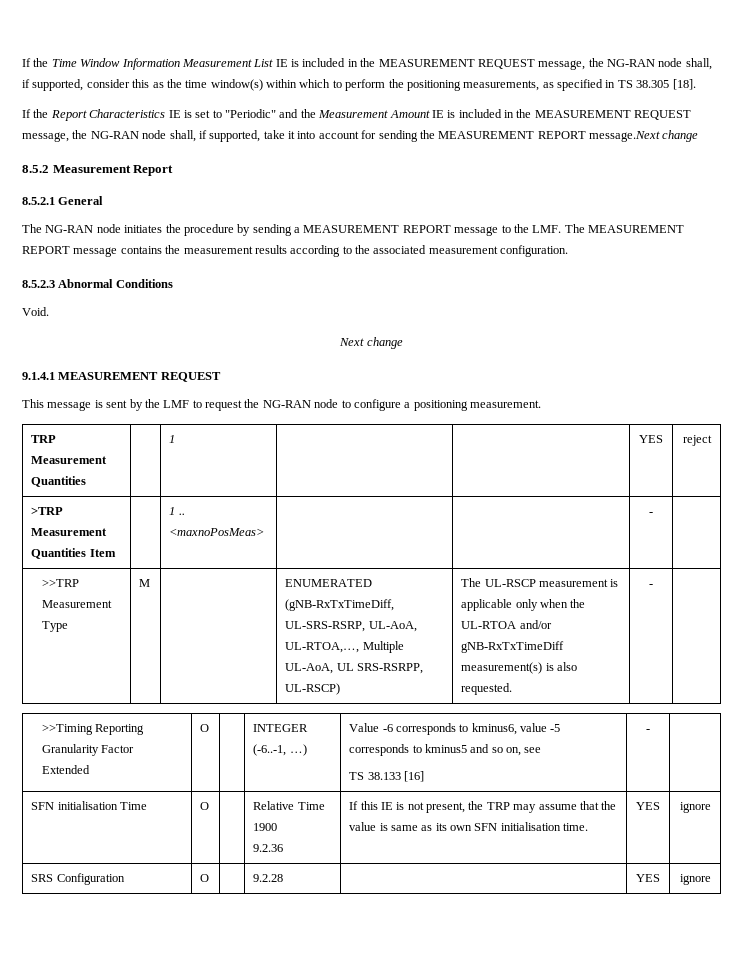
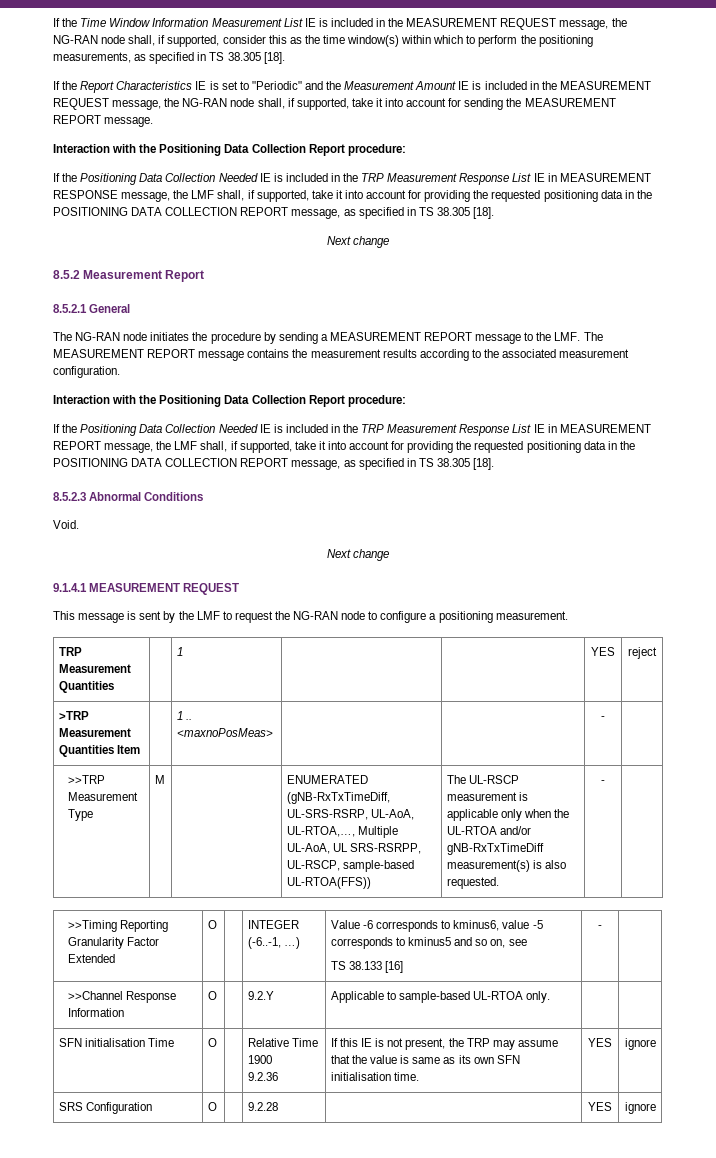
- If the Report Characteristics IE is set to "Periodic" and the Measurement Amount IE is included in the MEASUREMENT REQUEST message, the NG-RAN node shall, if supported, take it into account for sending the MEASUREMENT REPORT message.Next change
+ If the Report Characteristics IE is set to "Periodic" and the Measurement Amount IE is included in the MEASUREMENT REQUEST message, the NG-RAN node shall, if supported, take it into account for sending the MEASUREMENT REPORT message.
+ Interaction with the Positioning Data Collection Report procedure:
+ If the Positioning Data Collection Needed IE is included in the TRP Measurement Response List IE in MEASUREMENT RESPONSE message, the LMF shall, if supported, take it into account for providing the requested positioning data in the POSITIONING DATA COLLECTION REPORT message, as specified in TS 38.305 [18].
+ Next change
  The NG-RAN node initiates the procedure by sending a MEASUREMENT REPORT message to the LMF. The MEASUREMENT REPORT message contains the measurement results according to the associated measurement configuration.
+ Interaction with the Positioning Data Collection Report procedure:
+ If the Positioning Data Collection Needed IE is included in the TRP Measurement Response List IE in MEASUREMENT REPORT message, the LMF shall, if supported, take it into account for providing the requested positioning data in the POSITIONING DATA COLLECTION REPORT message, as specified in TS 38.305 [18].
- >>TRP Measurement Type | M | | ENUMERATED (gNB-RxTxTimeDiff, UL-SRS-RSRP, UL-AoA, UL-RTOA,…, Multiple UL-AoA, UL SRS-RSRPP, UL-RSCP) | The UL-RSCP measurement is applicable only when the UL-RTOA and/or gNB-RxTxTimeDiff measurement(s) is also requested. | - |
+ >>TRP Measurement Type | M | | ENUMERATED (gNB-RxTxTimeDiff, UL-SRS-RSRP, UL-AoA, UL-RTOA,…, Multiple UL-AoA, UL SRS-RSRPP, UL-RSCP, sample-based UL-RTOA(FFS)) | The UL-RSCP measurement is applicable only when the UL-RTOA and/or gNB-RxTxTimeDiff measurement(s) is also requested. | - |
+ >>Channel Response Information | O | | 9.2.Y | Applicable to sample-based UL-RTOA only. | |

